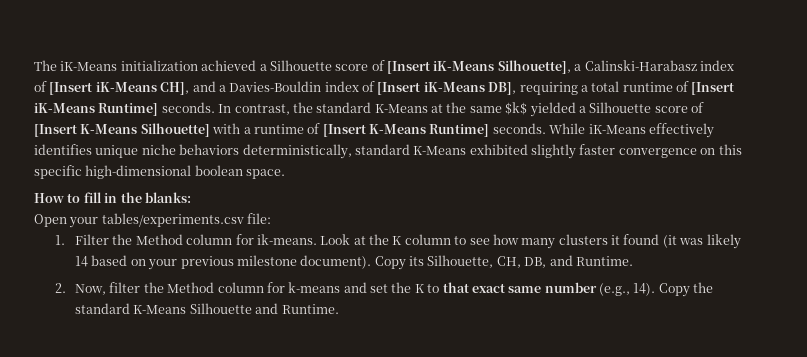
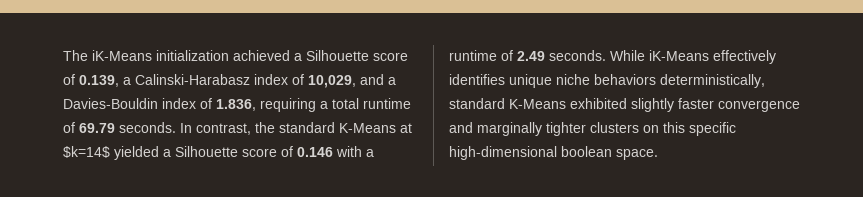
- The iK-Means initialization achieved a Silhouette score of [Insert iK-Means Silhouette], a Calinski-Harabasz index of [Insert iK-Means CH], and a Davies-Bouldin index of [Insert iK-Means DB], requiring a total runtime of [Insert iK-Means Runtime] seconds.
+ The iK-Means initialization achieved a Silhouette score of 0.139, a Calinski-Harabasz index of 10,029, and a Davies-Bouldin index of 1.836, requiring a total runtime of 69.79 seconds.
- In contrast, the standard K-Means at the same $k$ yielded a Silhouette score of [Insert K-Means Silhouette] with a runtime of [Insert K-Means Runtime] seconds.
+ In contrast, the standard K-Means at $k=14$ yielded a Silhouette score of 0.146 with a runtime of 2.49 seconds.
- While iK-Means effectively identifies unique niche behaviors deterministically, standard K-Means exhibited slightly faster convergence on this specific high-dimensional boolean space.
+ While iK-Means effectively identifies unique niche behaviors deterministically, standard K-Means exhibited slightly faster convergence and marginally tighter clusters on this specific high-dimensional boolean space.
- How to fill in the blanks:
- Open your tables/experiments.csv file:
- 1. Filter the Method column for ik-means. Look at the K column to see how many clusters it found (it was likely 14 based on your previous milestone document). Copy its Silhouette, CH, DB, and Runtime.
- 2. Now, filter the Method column for k-means and set the K to that exact same number (e.g., 14). Copy the standard K-Means Silhouette and Runtime.

